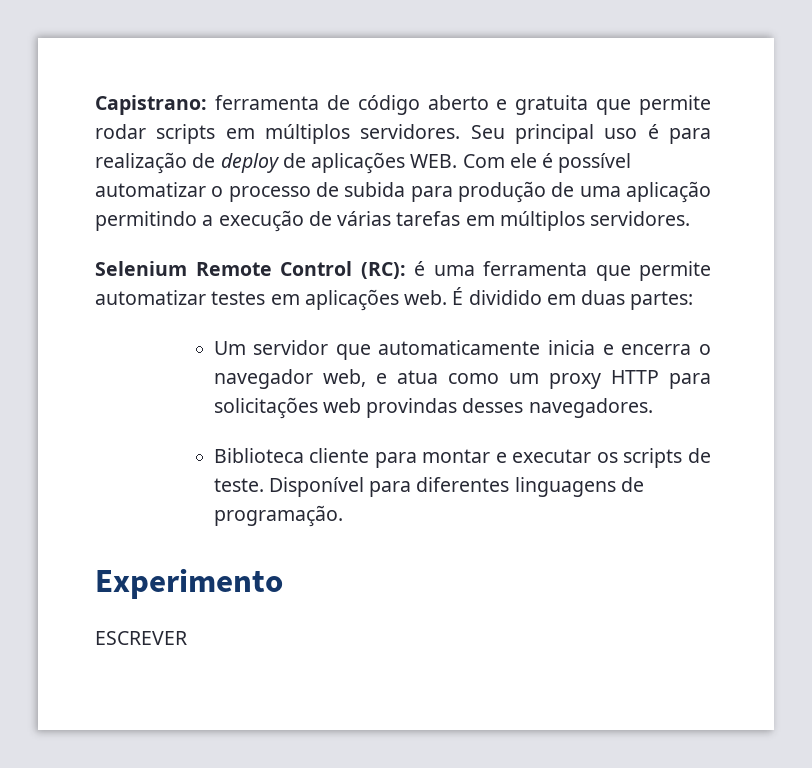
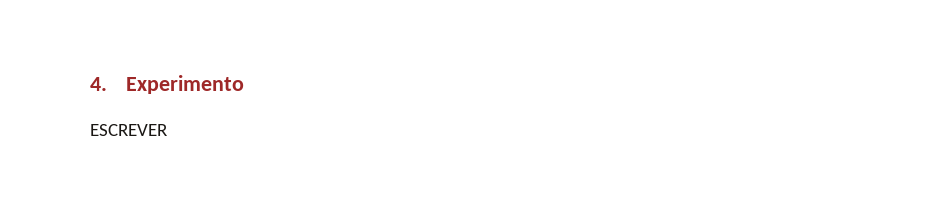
- Capistrano: ferramenta de código aberto e gratuita que permite rodar scripts em múltiplos servidores. Seu principal uso é para realização de deploy de aplicações WEB. Com ele é possível automatizar o processo de subida para produção de uma aplicação permitindo a execução de várias tarefas em múltiplos servidores.
- Selenium Remote Control (RC): é uma ferramenta que permite automatizar testes em aplicações web. É dividido em duas partes:
- Um servidor que automaticamente inicia e encerra o navegador web, e atua como um proxy HTTP para solicitações web provindas desses navegadores.
- Biblioteca cliente para montar e executar os scripts de teste. Disponível para diferentes linguagens de programação.
- Experimento
+ 4. Experimento

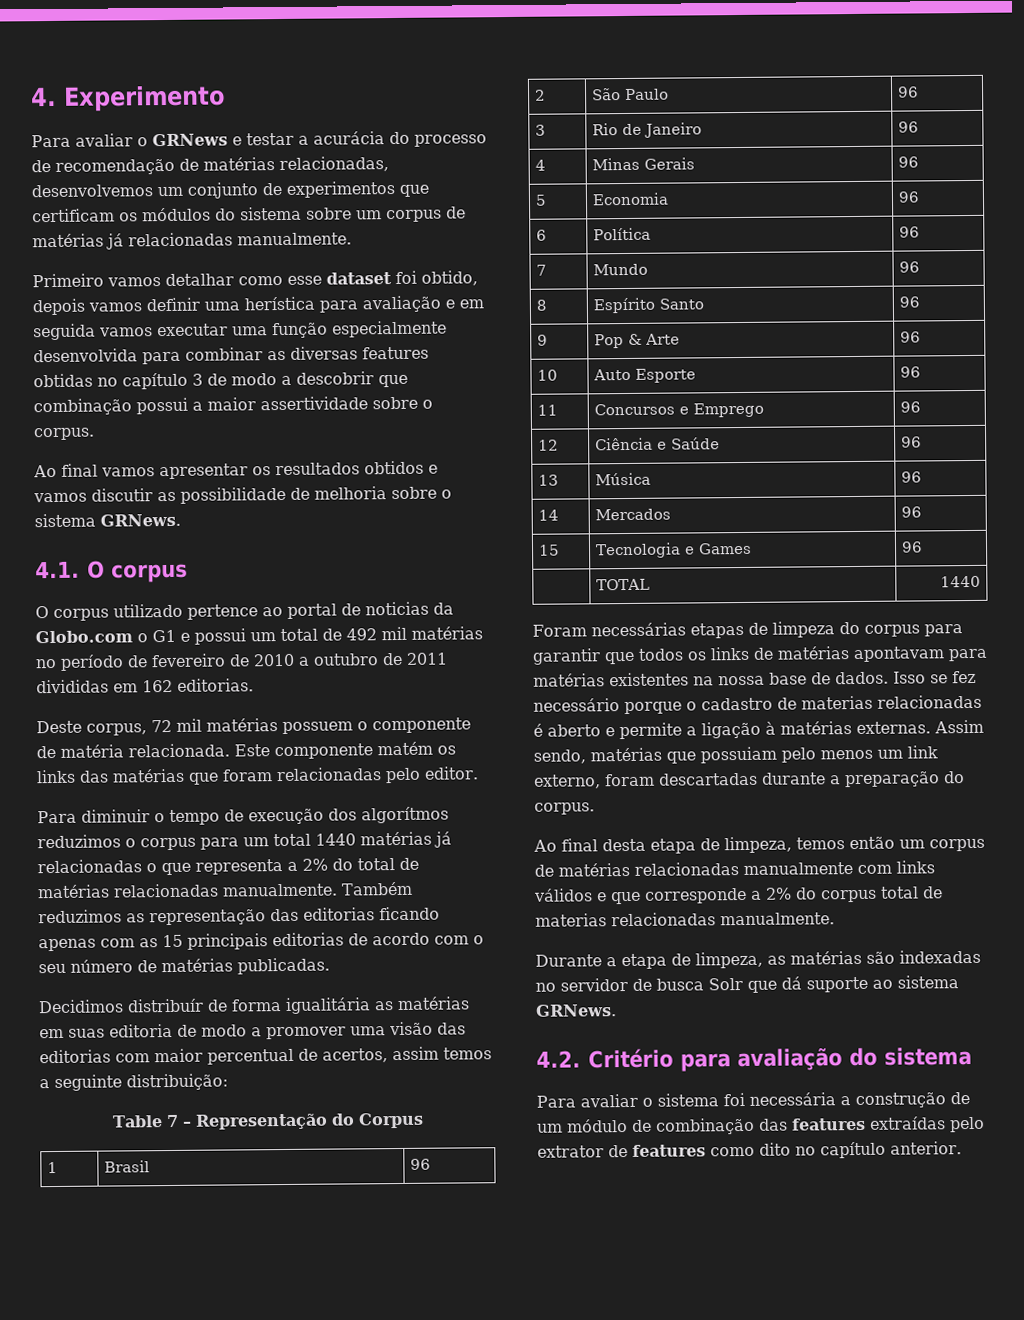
- ESCREVER
+ Para avaliar o GRNews e testar a acurácia do processo de recomendação de matérias relacionadas, desenvolvemos um conjunto de experimentos que certificam os módulos do sistema sobre um corpus de matérias já relacionadas manualmente.
+ Primeiro vamos detalhar como esse dataset foi obtido, depois vamos definir uma herística para avaliação e em seguida vamos executar uma função especialmente desenvolvida para combinar as diversas features obtidas no capítulo 3 de modo a descobrir que combinação possui a maior assertividade sobre o corpus.
+ Ao final vamos apresentar os resultados obtidos e vamos discutir as possibilidade de melhoria sobre o sistema GRNews.
+ 4.1. O corpus
+ O corpus utilizado pertence ao portal de noticias da Globo.com o G1 e possui um total de 492 mil matérias no período de fevereiro de 2010 a outubro de 2011 divididas em 162 editorias.
+ Deste corpus, 72 mil matérias possuem o componente de matéria relacionada. Este componente matém os links das matérias que foram relacionadas pelo editor.
+ Para diminuir o tempo de execução dos algorítmos reduzimos o corpus para um total 1440 matérias já relacionadas o que representa a 2% do total de matérias relacionadas manualmente. Também reduzimos as representação das editorias ficando apenas com as 15 principais editorias de acordo com o seu número de matérias publicadas.
+ Decidimos distribuír de forma igualitária as matérias em suas editoria de modo a promover uma visão das editorias com maior percentual de acertos, assim temos a seguinte distribuição:
+ Table 7 – Representação do Corpus
+ 1 | Brasil | 96
+ 2 | São Paulo | 96
+ 3 | Rio de Janeiro | 96
+ 4 | Minas Gerais | 96
+ 5 | Economia | 96
+ 6 | Política | 96
+ 7 | Mundo | 96
+ 8 | Espírito Santo | 96
+ 9 | Pop & Arte | 96
+ 10 | Auto Esporte | 96
+ 11 | Concursos e Emprego | 96
+ 12 | Ciência e Saúde | 96
+ 13 | Música | 96
+ 14 | Mercados | 96
+ 15 | Tecnologia e Games | 96
+ | TOTAL | 1440
+ Foram necessárias etapas de limpeza do corpus para garantir que todos os links de matérias apontavam para matérias existentes na nossa base de dados. Isso se fez necessário porque o cadastro de materias relacionadas é aberto e permite a ligação à matérias externas. Assim sendo, matérias que possuiam pelo menos um link externo, foram descartadas durante a preparação do corpus.
+ Ao final desta etapa de limpeza, temos então um corpus de matérias relacionadas manualmente com links válidos e que corresponde a 2% do corpus total de materias relacionadas manualmente.
+ Durante a etapa de limpeza, as matérias são indexadas no servidor de busca Solr que dá suporte ao sistema GRNews.
+ 4.2. Critério para avaliação do sistema
+ Para avaliar o sistema foi necessária a construção de um módulo de combinação das features extraídas pelo extrator de features como dito no capítulo anterior.

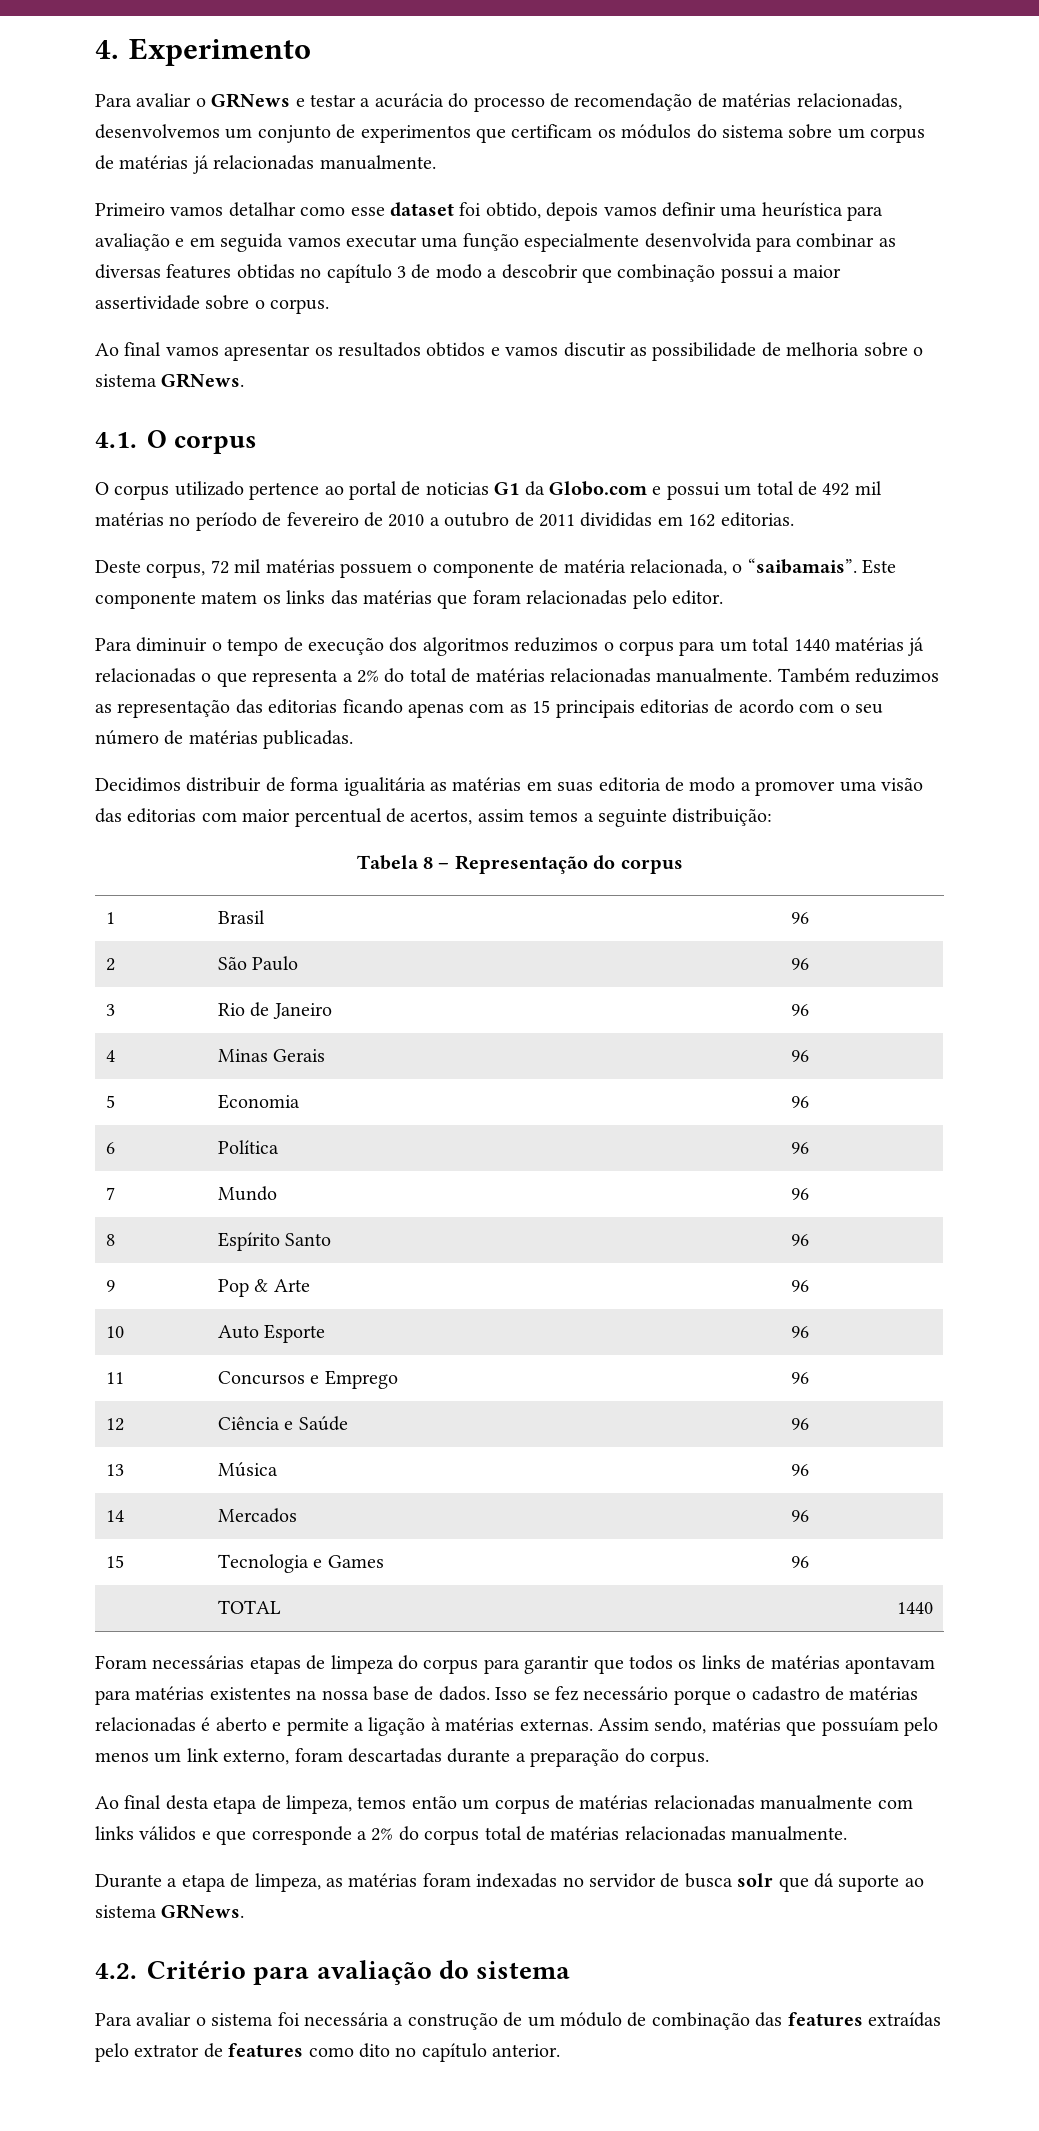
- Primeiro vamos detalhar como esse dataset foi obtido, depois vamos definir uma herística para avaliação e em seguida vamos executar uma função especialmente desenvolvida para combinar as diversas features obtidas no capítulo 3 de modo a descobrir que combinação possui a maior assertividade sobre o corpus.
+ Primeiro vamos detalhar como esse dataset foi obtido, depois vamos definir uma heurística para avaliação e em seguida vamos executar uma função especialmente desenvolvida para combinar as diversas features obtidas no capítulo 3 de modo a descobrir que combinação possui a maior assertividade sobre o corpus.
- O corpus utilizado pertence ao portal de noticias da Globo.com o G1 e possui um total de 492 mil matérias no período de fevereiro de 2010 a outubro de 2011 divididas em 162 editorias.
+ O corpus utilizado pertence ao portal de noticias G1 da Globo.com e possui um total de 492 mil matérias no período de fevereiro de 2010 a outubro de 2011 divididas em 162 editorias.
- Deste corpus, 72 mil matérias possuem o componente de matéria relacionada.
+ Deste corpus, 72 mil matérias possuem o componente de matéria relacionada, o “saibamais”.
- Este componente matém os links das matérias que foram relacionadas pelo editor.
+ Este componente matem os links das matérias que foram relacionadas pelo editor.
- Para diminuir o tempo de execução dos algorítmos reduzimos o corpus para um total 1440 matérias já relacionadas o que representa a 2% do total de matérias relacionadas manualmente.
+ Para diminuir o tempo de execução dos algoritmos reduzimos o corpus para um total 1440 matérias já relacionadas o que representa a 2% do total de matérias relacionadas manualmente.
- Decidimos distribuír de forma igualitária as matérias em suas editoria de modo a promover uma visão das editorias com maior percentual de acertos, assim temos a seguinte distribuição:
+ Decidimos distribuir de forma igualitária as matérias em suas editoria de modo a promover uma visão das editorias com maior percentual de acertos, assim temos a seguinte distribuição:
- Table 7 – Representação do Corpus
+ Tabela 8 – Representação do corpus
- Isso se fez necessário porque o cadastro de materias relacionadas é aberto e permite a ligação à matérias externas.
+ Isso se fez necessário porque o cadastro de matérias relacionadas é aberto e permite a ligação à matérias externas.
- Assim sendo, matérias que possuiam pelo menos um link externo, foram descartadas durante a preparação do corpus.
+ Assim sendo, matérias que possuíam pelo menos um link externo, foram descartadas durante a preparação do corpus.
- Ao final desta etapa de limpeza, temos então um corpus de matérias relacionadas manualmente com links válidos e que corresponde a 2% do corpus total de materias relacionadas manualmente.
+ Ao final desta etapa de limpeza, temos então um corpus de matérias relacionadas manualmente com links válidos e que corresponde a 2% do corpus total de matérias relacionadas manualmente.
- Durante a etapa de limpeza, as matérias são indexadas no servidor de busca Solr que dá suporte ao sistema GRNews.
+ Durante a etapa de limpeza, as matérias foram indexadas no servidor de busca solr que dá suporte ao sistema GRNews.

